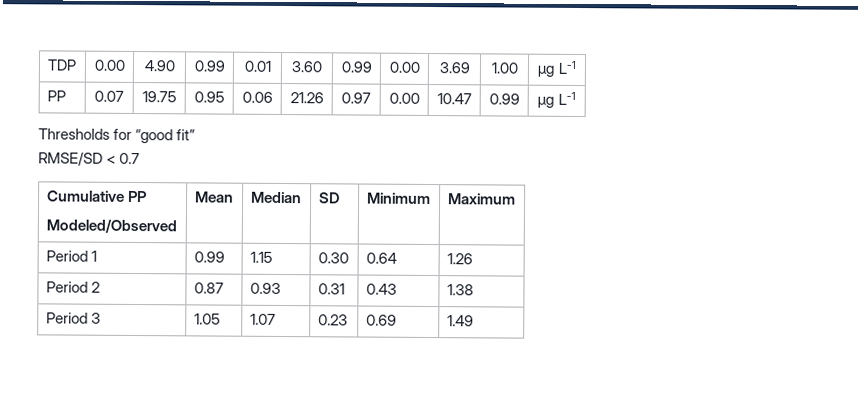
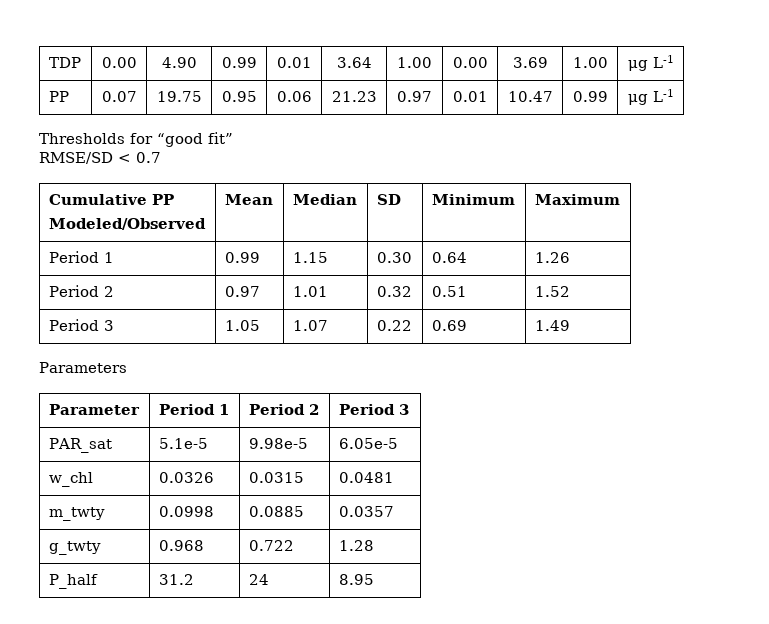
- TDP | 0.00 | 4.90 | 0.99 | 0.01 | 3.60 | 0.99 | 0.00 | 3.69 | 1.00 | μg L-1
+ TDP | 0.00 | 4.90 | 0.99 | 0.01 | 3.64 | 1.00 | 0.00 | 3.69 | 1.00 | μg L-1
- PP | 0.07 | 19.75 | 0.95 | 0.06 | 21.26 | 0.97 | 0.00 | 10.47 | 0.99 | μg L-1
+ PP | 0.07 | 19.75 | 0.95 | 0.06 | 21.23 | 0.97 | 0.01 | 10.47 | 0.99 | μg L-1
- Period 2 | 0.87 | 0.93 | 0.31 | 0.43 | 1.38
+ Period 2 | 0.97 | 1.01 | 0.32 | 0.51 | 1.52
- Period 3 | 1.05 | 1.07 | 0.23 | 0.69 | 1.49
+ Period 3 | 1.05 | 1.07 | 0.22 | 0.69 | 1.49
+ Parameters
+ Parameter | Period 1 | Period 2 | Period 3
+ PAR_sat | 5.1e-5 | 9.98e-5 | 6.05e-5
+ w_chl | 0.0326 | 0.0315 | 0.0481
+ m_twty | 0.0998 | 0.0885 | 0.0357
+ g_twty | 0.968 | 0.722 | 1.28
+ P_half | 31.2 | 24 | 8.95

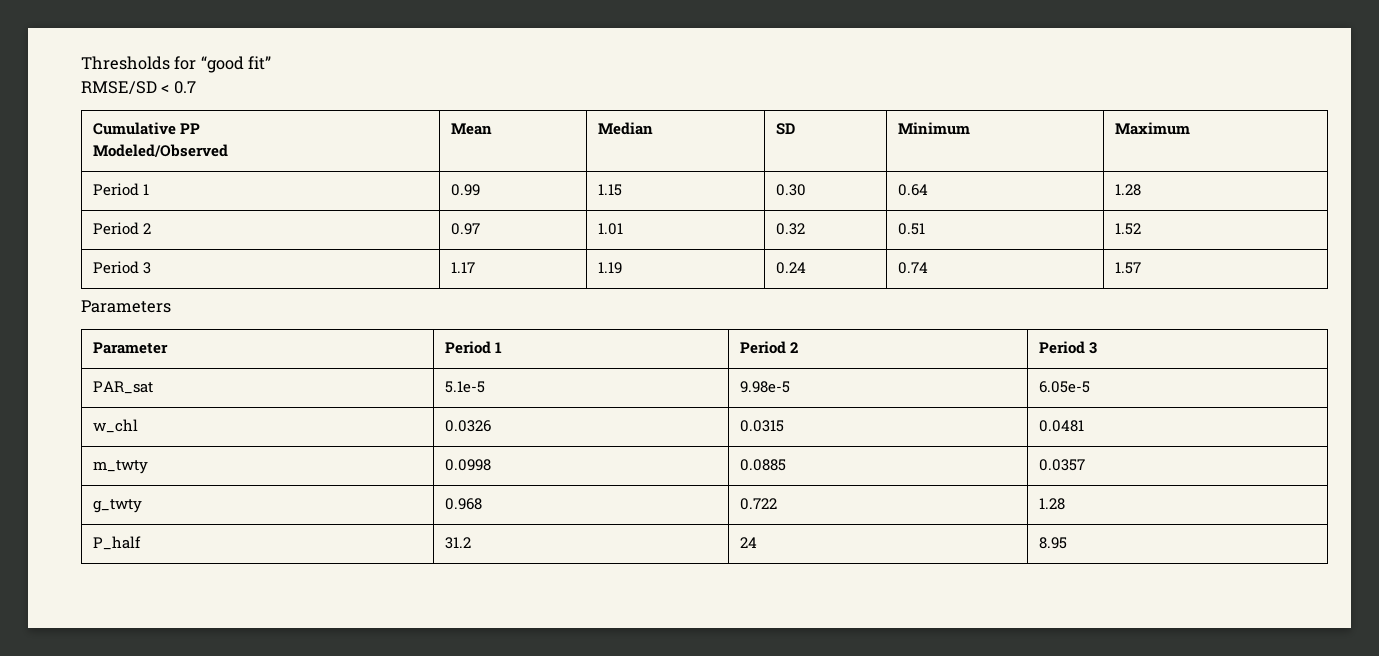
- TDP | 0.00 | 4.90 | 0.99 | 0.01 | 3.64 | 1.00 | 0.00 | 3.69 | 1.00 | μg L-1
- PP | 0.07 | 19.75 | 0.95 | 0.06 | 21.23 | 0.97 | 0.01 | 10.47 | 0.99 | μg L-1
- Period 1 | 0.99 | 1.15 | 0.30 | 0.64 | 1.26
+ Period 1 | 0.99 | 1.15 | 0.30 | 0.64 | 1.28
- Period 3 | 1.05 | 1.07 | 0.22 | 0.69 | 1.49
+ Period 3 | 1.17 | 1.19 | 0.24 | 0.74 | 1.57

